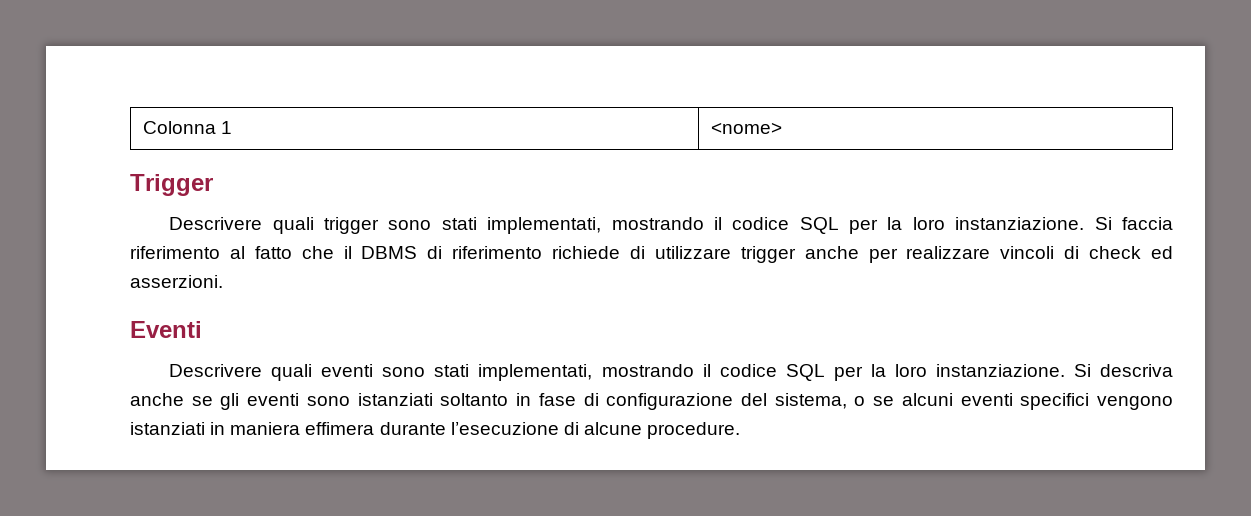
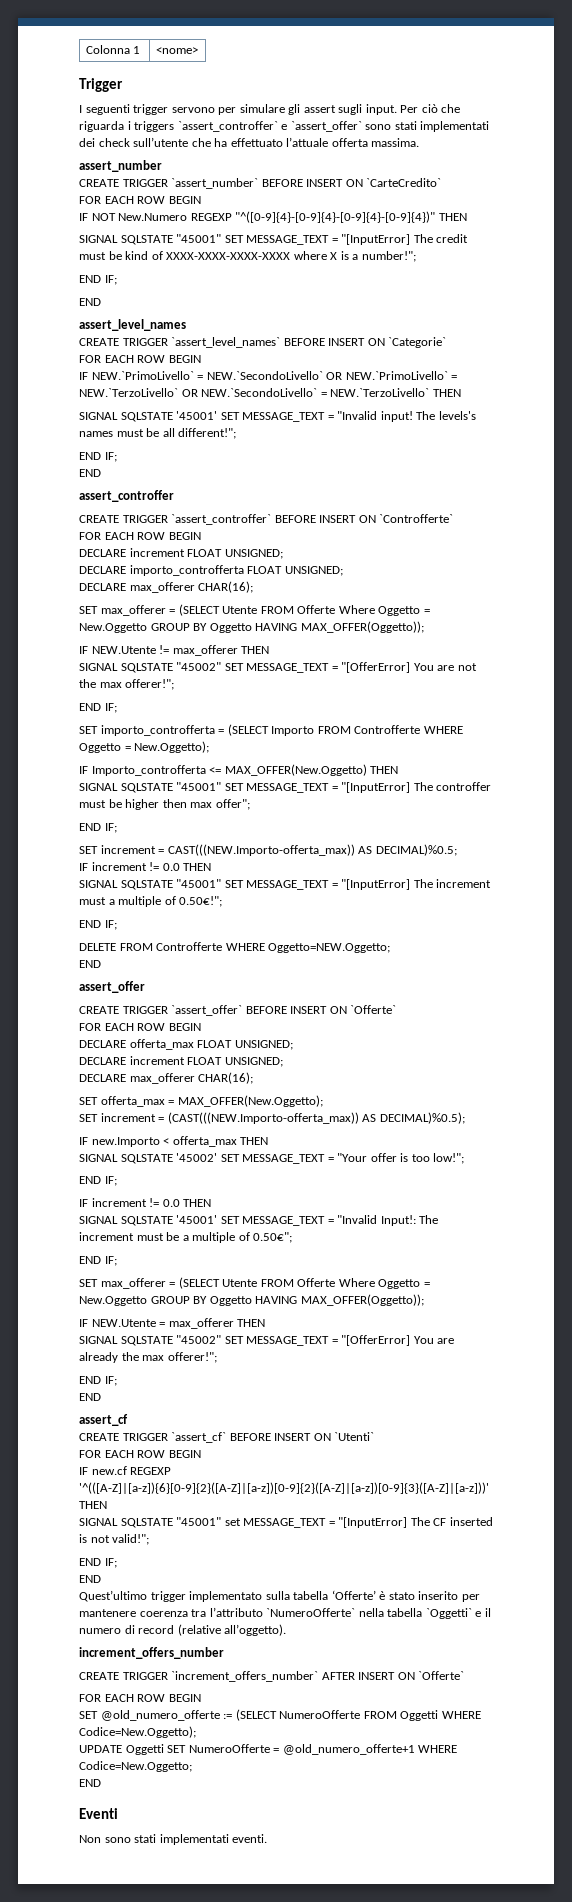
- Descrivere quali trigger sono stati implementati, mostrando il codice SQL per la loro instanziazione. Si faccia riferimento al fatto che il DBMS di riferimento richiede di utilizzare trigger anche per realizzare vincoli di check ed asserzioni.
+ I seguenti trigger servono per simulare gli assert sugli input. Per ciò che riguarda i triggers `assert_controffer` e `assert_offer` sono stati implementati dei check sull’utente che ha effettuato l’attuale offerta massima.
+ assert_number
+ CREATE TRIGGER `assert_number` BEFORE INSERT ON `CarteCredito`
+ FOR EACH ROW BEGIN
+ IF NOT New.Numero REGEXP "^([0-9]{4}-[0-9]{4}-[0-9]{4}-[0-9]{4})" THEN
+ SIGNAL SQLSTATE "45001" SET MESSAGE_TEXT = "[InputError] The credit must be kind of XXXX-XXXX-XXXX-XXXX where X is a number!";
+ END IF;
+ END
+ assert_level_names
+ CREATE TRIGGER `assert_level_names` BEFORE INSERT ON `Categorie`
+ FOR EACH ROW BEGIN
+ IF NEW.`PrimoLivello` = NEW.`SecondoLivello` OR NEW.`PrimoLivello` = NEW.`TerzoLivello` OR NEW.`SecondoLivello` = NEW.`TerzoLivello` THEN
+ SIGNAL SQLSTATE '45001' SET MESSAGE_TEXT = "Invalid input! The levels's names must be all different!";
+ END IF;
+ END
+ assert_controffer
+ CREATE TRIGGER `assert_controffer` BEFORE INSERT ON `Controfferte`
+ FOR EACH ROW BEGIN
+ DECLARE increment FLOAT UNSIGNED;
+ DECLARE importo_controfferta FLOAT UNSIGNED;
+ DECLARE max_offerer CHAR(16);
+ SET max_offerer = (SELECT Utente FROM Offerte Where Oggetto = New.Oggetto GROUP BY Oggetto HAVING MAX_OFFER(Oggetto));
+ IF NEW.Utente != max_offerer THEN
+ SIGNAL SQLSTATE "45002" SET MESSAGE_TEXT = "[OfferError] You are not the max offerer!";
+ END IF;
+ SET importo_controfferta = (SELECT Importo FROM Controfferte WHERE Oggetto = New.Oggetto);
+ IF Importo_controfferta <= MAX_OFFER(New.Oggetto) THEN
+ SIGNAL SQLSTATE "45001" SET MESSAGE_TEXT = "[InputError] The controffer must be higher then max offer";
+ END IF;
+ SET increment = CAST(((NEW.Importo-offerta_max)) AS DECIMAL)%0.5;
+ IF increment != 0.0 THEN
+ SIGNAL SQLSTATE "45001" SET MESSAGE_TEXT = "[InputError] The increment must a multiple of 0.50€!";
+ END IF;
+ DELETE FROM Controfferte WHERE Oggetto=NEW.Oggetto;
+ END
+ assert_offer
+ CREATE TRIGGER `assert_offer` BEFORE INSERT ON `Offerte`
+ FOR EACH ROW BEGIN
+ DECLARE offerta_max FLOAT UNSIGNED;
+ DECLARE increment FLOAT UNSIGNED;
+ DECLARE max_offerer CHAR(16);
+ SET offerta_max = MAX_OFFER(New.Oggetto);
+ SET increment = (CAST(((NEW.Importo-offerta_max)) AS DECIMAL)%0.5);
+ IF new.Importo < offerta_max THEN
+ SIGNAL SQLSTATE '45002' SET MESSAGE_TEXT = "Your offer is too low!";
+ END IF;
+ IF increment != 0.0 THEN
+ SIGNAL SQLSTATE '45001' SET MESSAGE_TEXT = "Invalid Input!: The increment must be a multiple of 0.50€";
+ END IF;
+ SET max_offerer = (SELECT Utente FROM Offerte Where Oggetto = New.Oggetto GROUP BY Oggetto HAVING MAX_OFFER(Oggetto));
+ IF NEW.Utente = max_offerer THEN
+ SIGNAL SQLSTATE "45002" SET MESSAGE_TEXT = "[OfferError] You are already the max offerer!";
+ END IF;
+ END
+ assert_cf
+ CREATE TRIGGER `assert_cf` BEFORE INSERT ON `Utenti`
+ FOR EACH ROW BEGIN
+ IF new.cf REGEXP '^(([A-Z]|[a-z]){6}[0-9]{2}([A-Z]|[a-z])[0-9]{2}([A-Z]|[a-z])[0-9]{3}([A-Z]|[a-z]))' THEN
+ SIGNAL SQLSTATE "45001" set MESSAGE_TEXT = "[InputError] The CF inserted is not valid!";
+ END IF;
+ END
+ Quest’ultimo trigger implementato sulla tabella ‘Offerte’ è stato inserito per mantenere coerenza tra l’attributo `NumeroOfferte` nella tabella `Oggetti` e il numero di record (relative all’oggetto).
+ increment_offers_number
+ CREATE TRIGGER `increment_offers_number` AFTER INSERT ON `Offerte`
+ FOR EACH ROW BEGIN
+ SET @old_numero_offerte := (SELECT NumeroOfferte FROM Oggetti WHERE Codice=New.Oggetto);
+ UPDATE Oggetti SET NumeroOfferte = @old_numero_offerte+1 WHERE Codice=New.Oggetto;
+ END
  Eventi
- Descrivere quali eventi sono stati implementati, mostrando il codice SQL per la loro instanziazione. Si descriva anche se gli eventi sono istanziati soltanto in fase di configurazione del sistema, o se alcuni eventi specifici vengono istanziati in maniera effimera durante l’esecuzione di alcune procedure.
+ Non sono stati implementati eventi.

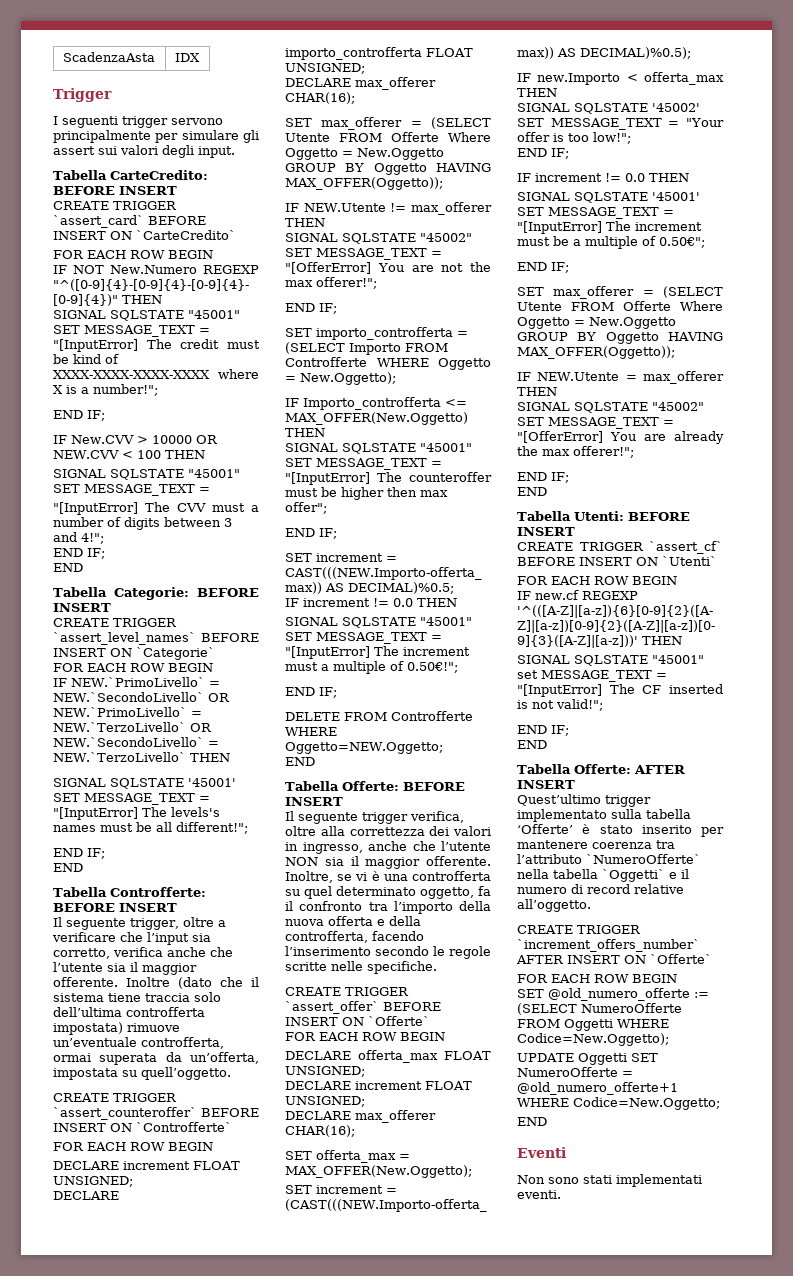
- Colonna 1 | <nome>
+ ScadenzaAsta | IDX
- I seguenti trigger servono per simulare gli assert sugli input. Per ciò che riguarda i triggers `assert_controffer` e `assert_offer` sono stati implementati dei check sull’utente che ha effettuato l’attuale offerta massima.
- assert_number
- CREATE TRIGGER `assert_number` BEFORE INSERT ON `CarteCredito`
+ I seguenti trigger servono principalmente per simulare gli assert sui valori degli input.
+ Tabella CarteCredito: BEFORE INSERT
+ CREATE TRIGGER `assert_card` BEFORE INSERT ON `CarteCredito`
  SIGNAL SQLSTATE "45001" SET MESSAGE_TEXT = "[InputError] The credit must be kind of XXXX-XXXX-XXXX-XXXX where X is a number!";
  END IF;
+ IF New.CVV > 10000 OR NEW.CVV < 100 THEN
+ SIGNAL SQLSTATE "45001" SET MESSAGE_TEXT =
+ "[InputError] The CVV must a number of digits between 3 and 4!";
+ END IF;
  END
- assert_level_names
+ Tabella Categorie: BEFORE INSERT
- SIGNAL SQLSTATE '45001' SET MESSAGE_TEXT = "Invalid input! The levels's names must be all different!";
+ SIGNAL SQLSTATE '45001' SET MESSAGE_TEXT = "[InputError] The levels's names must be all different!";
- assert_controffer
- CREATE TRIGGER `assert_controffer` BEFORE INSERT ON `Controfferte`
+ Tabella Controfferte: BEFORE INSERT
+ Il seguente trigger, oltre a verificare che l’input sia corretto, verifica anche che l’utente sia il maggior offerente. Inoltre (dato che il sistema tiene traccia solo dell’ultima controfferta impostata) rimuove un’eventuale controfferta, ormai superata da un’offerta, impostata su quell’oggetto.
+ CREATE TRIGGER `assert_counteroffer` BEFORE INSERT ON `Controfferte`
- SIGNAL SQLSTATE "45001" SET MESSAGE_TEXT = "[InputError] The controffer must be higher then max offer";
+ SIGNAL SQLSTATE "45001" SET MESSAGE_TEXT = "[InputError] The counteroffer must be higher then max offer";
- assert_offer
+ Tabella Offerte: BEFORE INSERT
+ Il seguente trigger verifica, oltre alla correttezza dei valori in ingresso, anche che l’utente NON sia il maggior offerente. Inoltre, se vi è una controfferta su quel determinato oggetto, fa il confronto tra l’importo della nuova offerta e della controfferta, facendo l’inserimento secondo le regole scritte nelle specifiche.
- SIGNAL SQLSTATE '45001' SET MESSAGE_TEXT = "Invalid Input!: The increment must be a multiple of 0.50€";
+ SIGNAL SQLSTATE '45001' SET MESSAGE_TEXT = "[InputError] The increment must be a multiple of 0.50€";
- assert_cf
+ Tabella Utenti: BEFORE INSERT
+ Tabella Offerte: AFTER INSERT
- Quest’ultimo trigger implementato sulla tabella ‘Offerte’ è stato inserito per mantenere coerenza tra l’attributo `NumeroOfferte` nella tabella `Oggetti` e il numero di record (relative all’oggetto).
- increment_offers_number
+ Quest’ultimo trigger implementato sulla tabella ‘Offerte’ è stato inserito per mantenere coerenza tra l’attributo `NumeroOfferte` nella tabella `Oggetti` e il numero di record relative all’oggetto.

